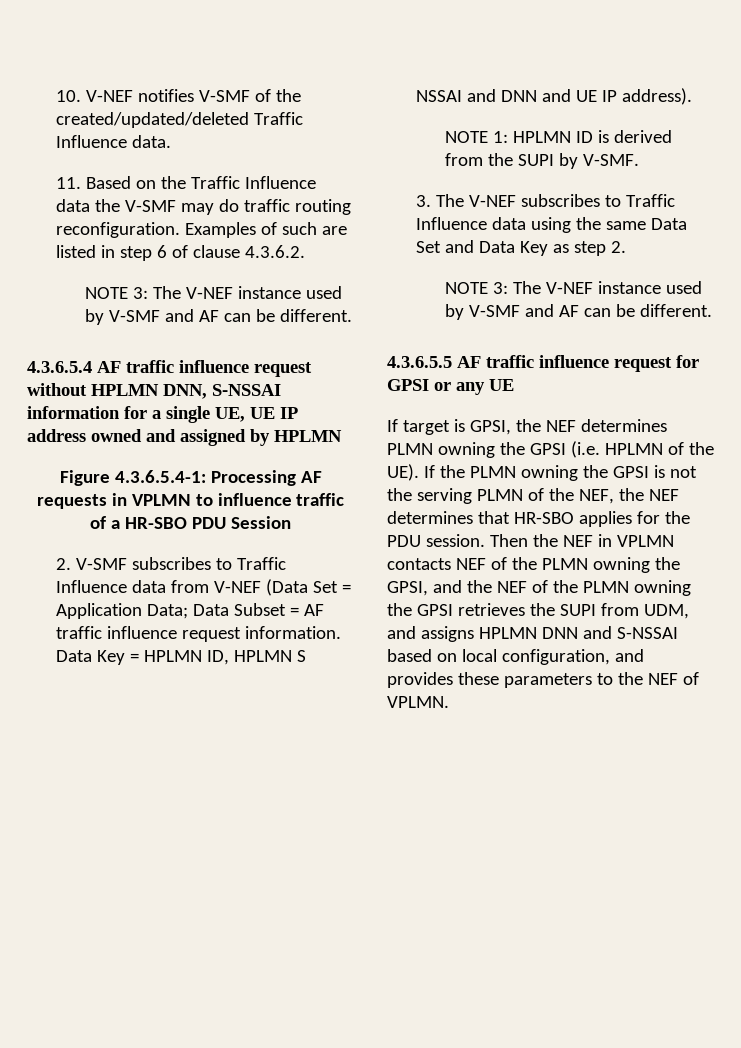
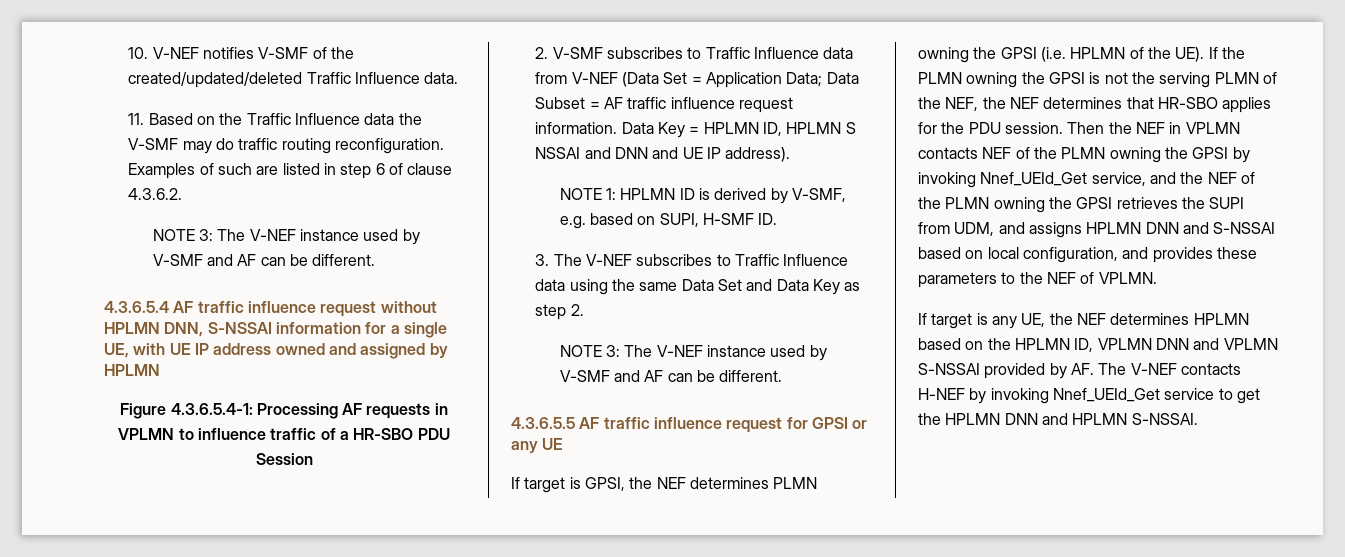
- 4.3.6.5.4 AF traffic influence request without HPLMN DNN, S-NSSAI information for a single UE, UE IP address owned and assigned by HPLMN
+ 4.3.6.5.4 AF traffic influence request without HPLMN DNN, S-NSSAI information for a single UE, with UE IP address owned and assigned by HPLMN
- NOTE 1: HPLMN ID is derived from the SUPI by V-SMF.
+ NOTE 1: HPLMN ID is derived by V-SMF, e.g. based on SUPI, H-SMF ID.
- Then the NEF in VPLMN contacts NEF of the PLMN owning the GPSI, and the NEF of the PLMN owning the GPSI retrieves the SUPI from UDM, and assigns HPLMN DNN and S-NSSAI based on local configuration, and provides these parameters to the NEF of VPLMN.
+ Then the NEF in VPLMN contacts NEF of the PLMN owning the GPSI by invoking Nnef_UEId_Get service, and the NEF of the PLMN owning the GPSI retrieves the SUPI from UDM, and assigns HPLMN DNN and S-NSSAI based on local configuration, and provides these parameters to the NEF of VPLMN.
+ If target is any UE, the NEF determines HPLMN based on the HPLMN ID, VPLMN DNN and VPLMN S-NSSAI provided by AF. The V-NEF contacts H-NEF by invoking Nnef_UEId_Get service to get the HPLMN DNN and HPLMN S-NSSAI.

